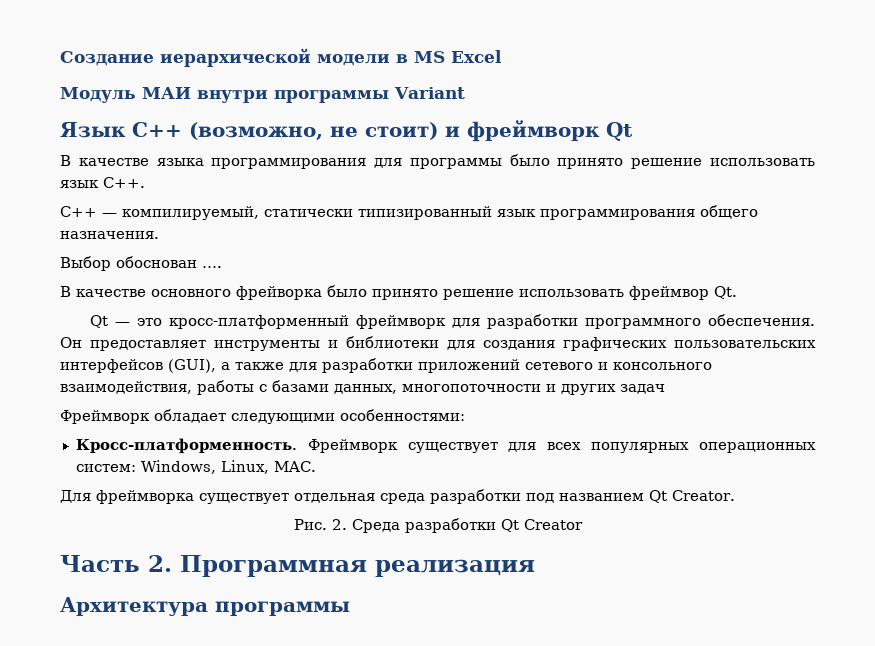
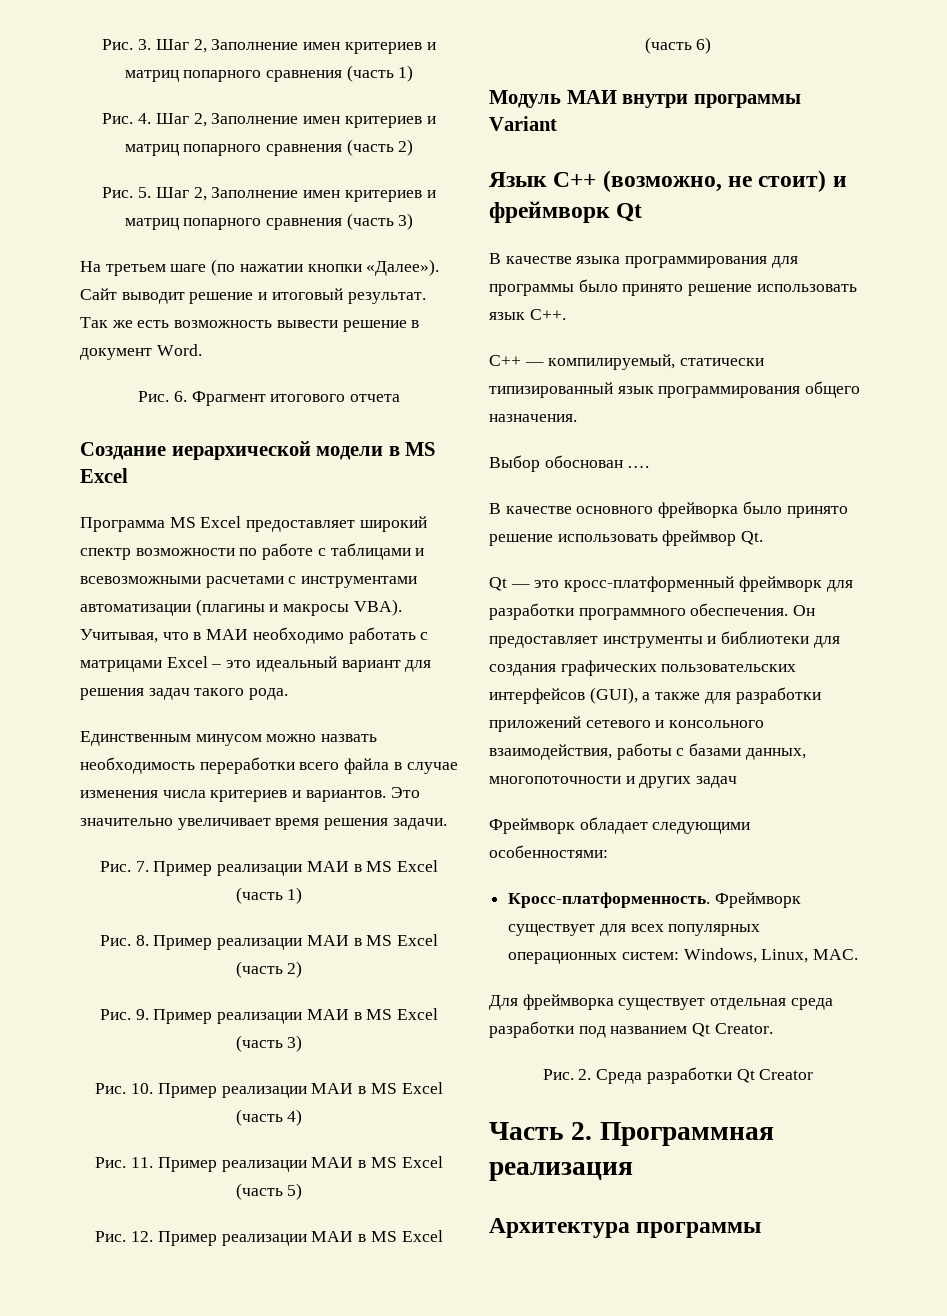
+ Рис. 3. Шаг 2, Заполнение имен критериев и матриц попарного сравнения (часть 1)
+ Рис. 4. Шаг 2, Заполнение имен критериев и матриц попарного сравнения (часть 2)
+ Рис. 5. Шаг 2, Заполнение имен критериев и матриц попарного сравнения (часть 3)
+ На третьем шаге (по нажатии кнопки «Далее»). Сайт выводит решение и итоговый результат. Так же есть возможность вывести решение в документ Word.
+ Рис. 6. Фрагмент итогового отчета
+ Программа MS Excel предоставляет широкий спектр возможности по работе с таблицами и всевозможными расчетами с инструментами автоматизации (плагины и макросы VBA). Учитывая, что в МАИ необходимо работать с матрицами Excel – это идеальный вариант для решения задач такого рода.
+ Единственным минусом можно назвать необходимость переработки всего файла в случае изменения числа критериев и вариантов. Это значительно увеличивает время решения задачи.
+ Рис. 7. Пример реализации МАИ в MS Excel (часть 1)
+ Рис. 8. Пример реализации МАИ в MS Excel (часть 2)
+ Рис. 9. Пример реализации МАИ в MS Excel (часть 3)
+ Рис. 10. Пример реализации МАИ в MS Excel (часть 4)
+ Рис. 11. Пример реализации МАИ в MS Excel (часть 5)
+ Рис. 12. Пример реализации МАИ в MS Excel (часть 6)

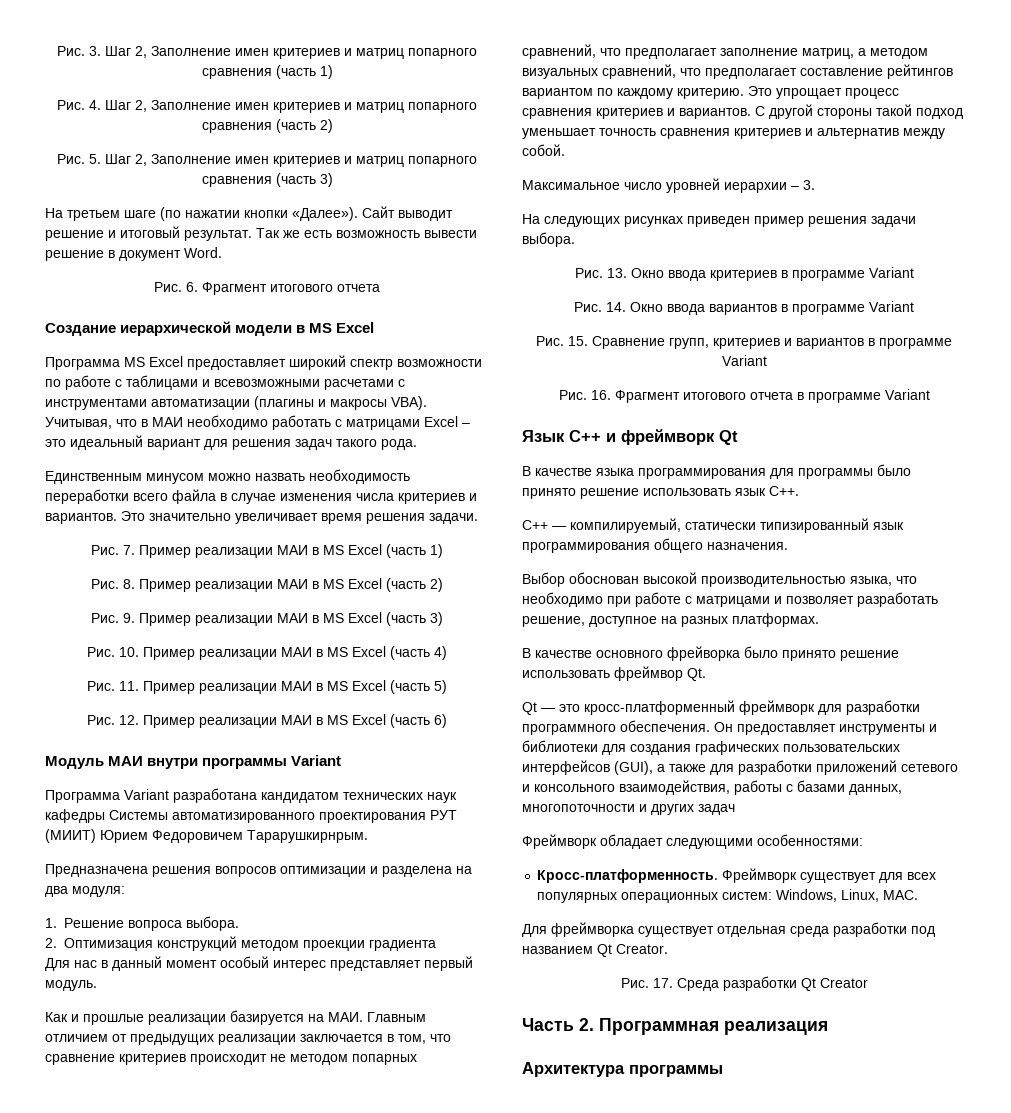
+ Программа Variant разработана кандидатом технических наук кафедры Системы автоматизированного проектирования РУТ (МИИТ) Юрием Федоровичем Тарарушкирнрым.
+ Предназначена решения вопросов оптимизации и разделена на два модуля:
+ 1. Решение вопроса выбора.
+ 2. Оптимизация конструкций методом проекции градиента
+ Для нас в данный момент особый интерес представляет первый модуль.
+ Как и прошлые реализации базируется на МАИ. Главным отличием от предыдущих реализации заключается в том, что сравнение критериев происходит не методом попарных сравнений, что предполагает заполнение матриц, а методом визуальных сравнений, что предполагает составление рейтингов вариантом по каждому критерию. Это упрощает процесс сравнения критериев и вариантов. С другой стороны такой подход уменьшает точность сравнения критериев и альтернатив между собой.
+ Максимальное число уровней иерархии – 3.
+ На следующих рисунках приведен пример решения задачи выбора.
+ Рис. 13. Окно ввода критериев в программе Variant
+ Рис. 14. Окно ввода вариантов в программе Variant
+ Рис. 15. Сравнение групп, критериев и вариантов в программе Variant
+ Рис. 16. Фрагмент итогового отчета в программе Variant
- Язык C++ (возможно, не стоит) и фреймворк Qt
+ Язык C++ и фреймворк Qt
- Выбор обоснован ….
+ Выбор обоснован высокой производительностью языка, что необходимо при работе с матрицами и позволяет разработать решение, доступное на разных платформах.
- Рис. 2. Среда разработки Qt Creator
+ Рис. 17. Среда разработки Qt Creator

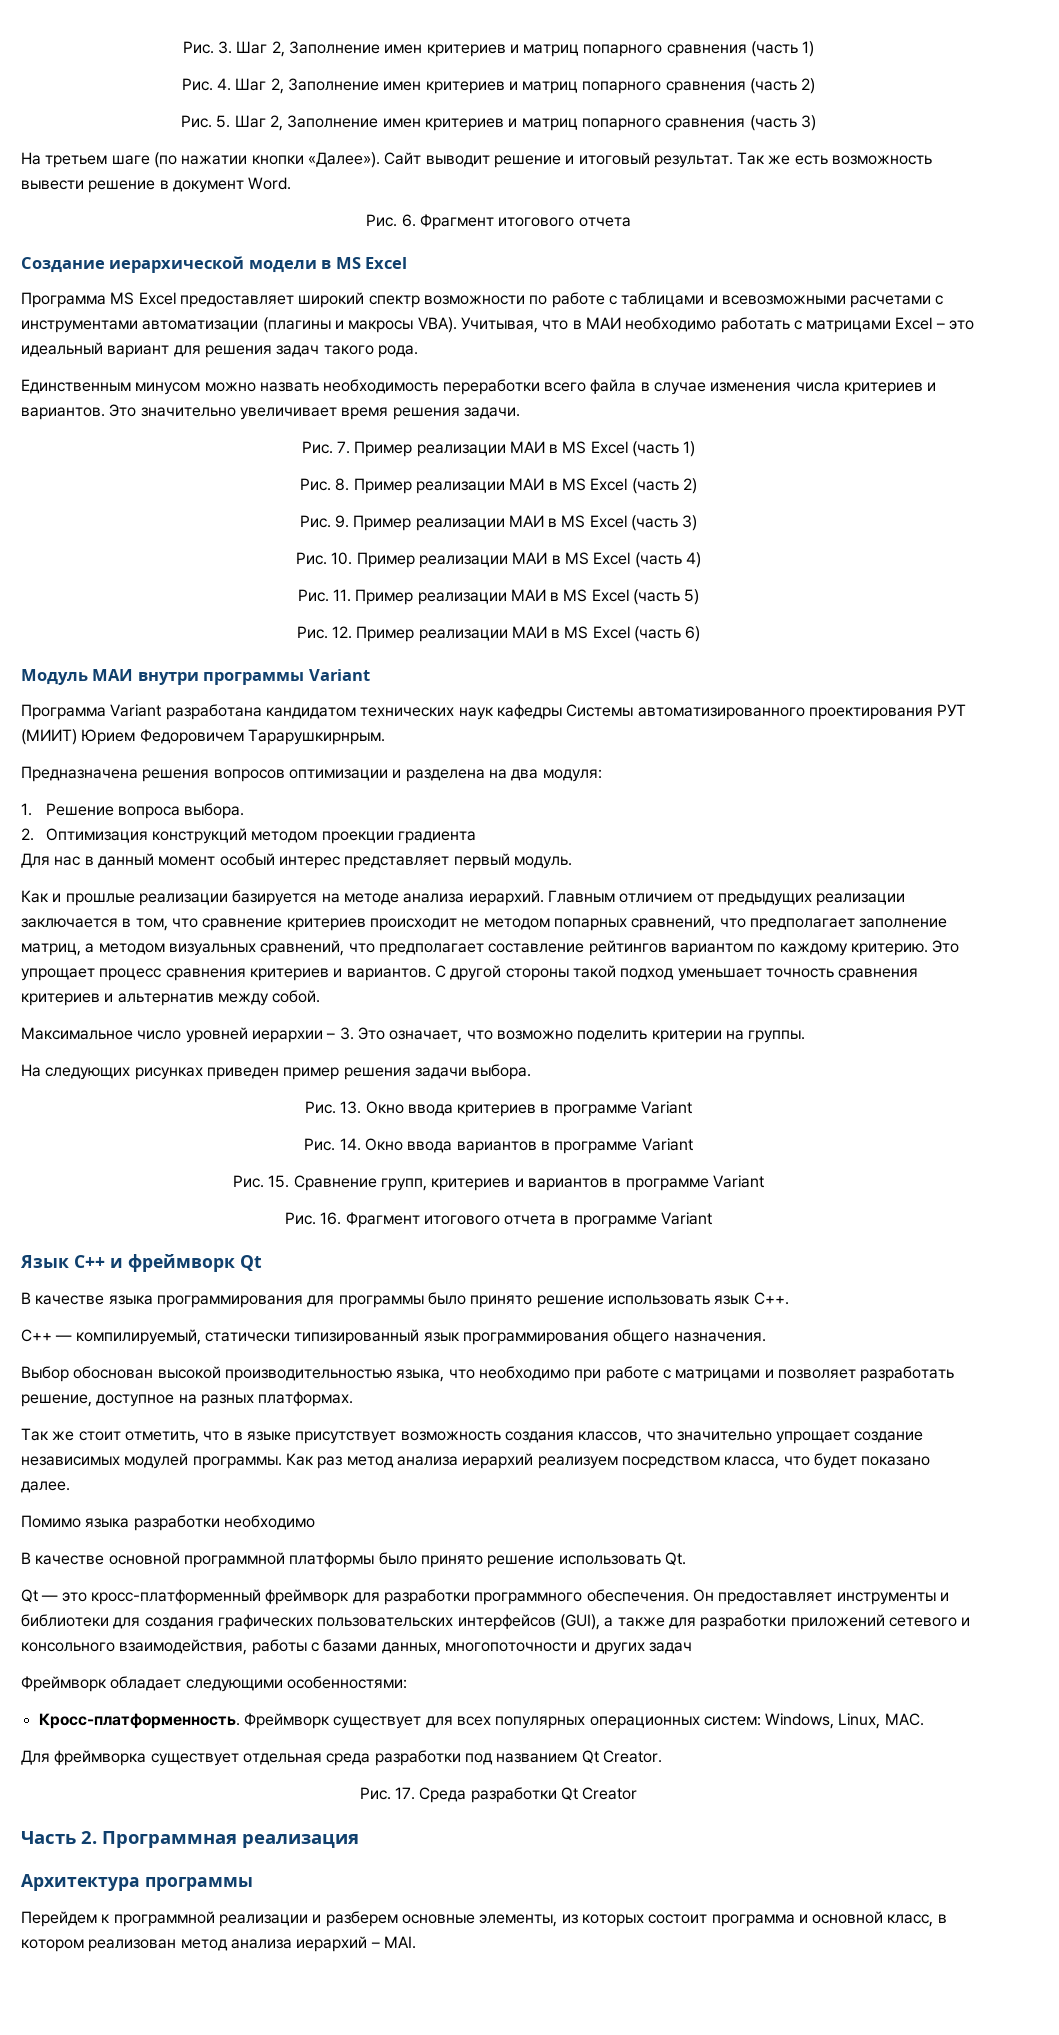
- Как и прошлые реализации базируется на МАИ. Главным отличием от предыдущих реализации заключается в том, что сравнение критериев происходит не методом попарных сравнений, что предполагает заполнение матриц, а методом визуальных сравнений, что предполагает составление рейтингов вариантом по каждому критерию.
+ Как и прошлые реализации базируется на методе анализа иерархий. Главным отличием от предыдущих реализации заключается в том, что сравнение критериев происходит не методом попарных сравнений, что предполагает заполнение матриц, а методом визуальных сравнений, что предполагает составление рейтингов вариантом по каждому критерию.
- Максимальное число уровней иерархии – 3.
+ Максимальное число уровней иерархии – 3. Это означает, что возможно поделить критерии на группы.
- В качестве основного фрейворка было принято решение использовать фреймвор Qt.
+ Так же стоит отметить, что в языке присутствует возможность создания классов, что значительно упрощает создание независимых модулей программы. Как раз метод анализа иерархий реализуем посредством класса, что будет показано далее.
+ Помимо языка разработки необходимо
+ В качестве основной программной платформы было принято решение использовать Qt.
+ Перейдем к программной реализации и разберем основные элементы, из которых состоит программа и основной класс, в котором реализован метод анализа иерархий – MAI.

